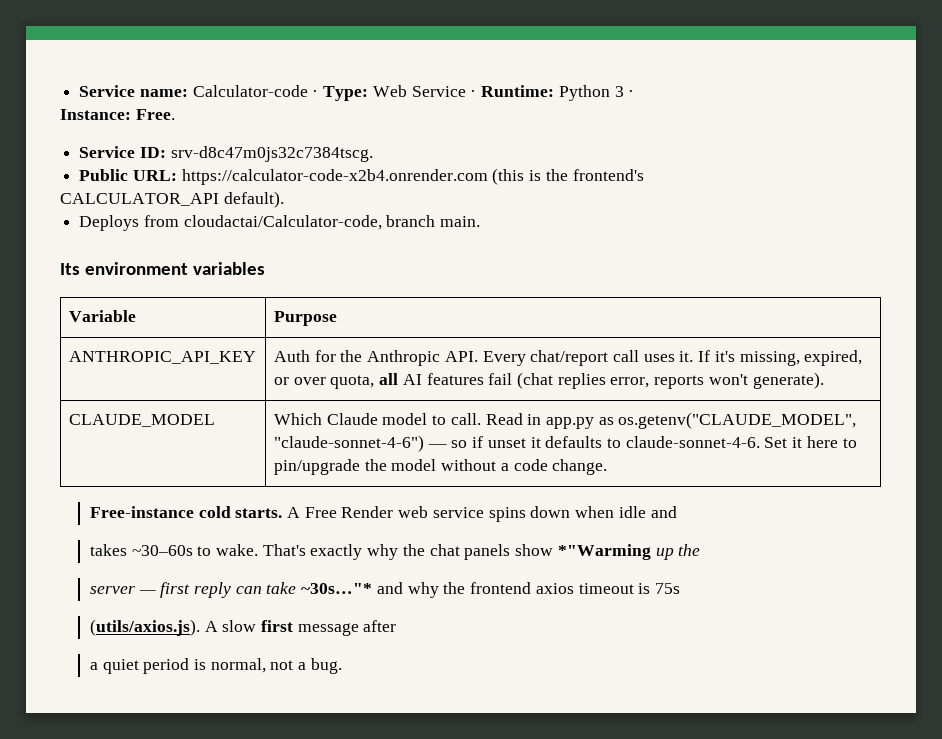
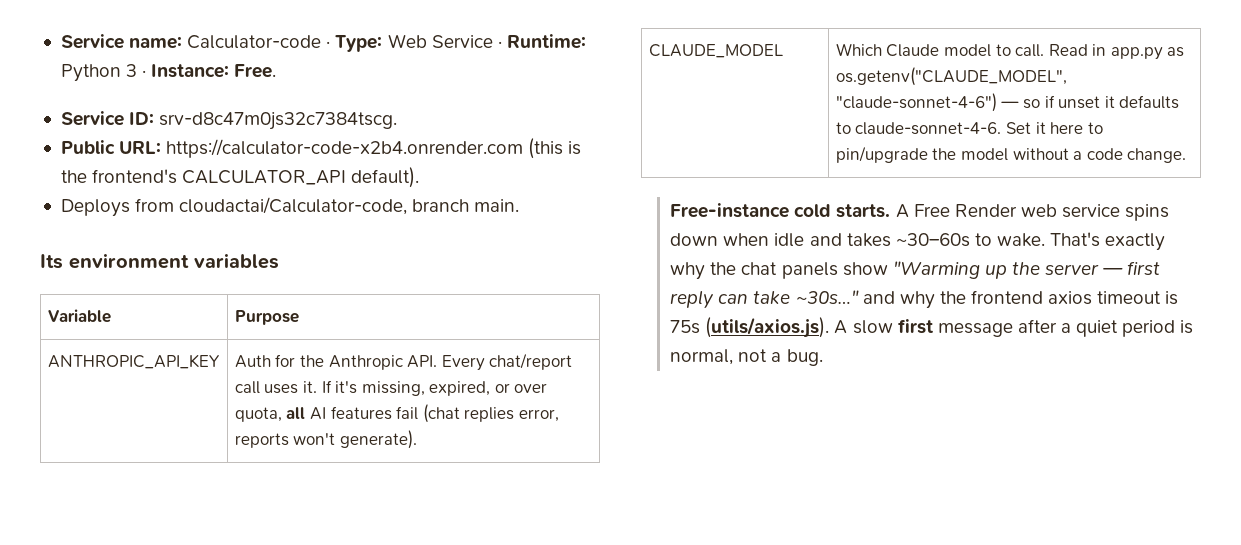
- Service name: Calculator-code · Type: Web Service · Runtime: Python 3 ·
- Instance: Free.
+ Service name: Calculator-code · Type: Web Service · Runtime: Python 3 · Instance: Free.
- Public URL: https://calculator-code-x2b4.onrender.com (this is the frontend's
- CALCULATOR_API default).
+ Public URL: https://calculator-code-x2b4.onrender.com (this is the frontend's CALCULATOR_API default).
- A Free Render web service spins down when idle and
- takes ~30–60s to wake.
+ A Free Render web service spins down when idle and takes ~30–60s to wake.
- That's exactly why the chat panels show *"Warming up the
- server — first reply can take ~30s…"* and why the frontend axios timeout is 75s
- (utils/axios.js). A slow first message after
- a quiet period is normal, not a bug.
+ That's exactly why the chat panels show "Warming up the server — first reply can take ~30s…" and why the frontend axios timeout is 75s (utils/axios.js). A slow first message after a quiet period is normal, not a bug.

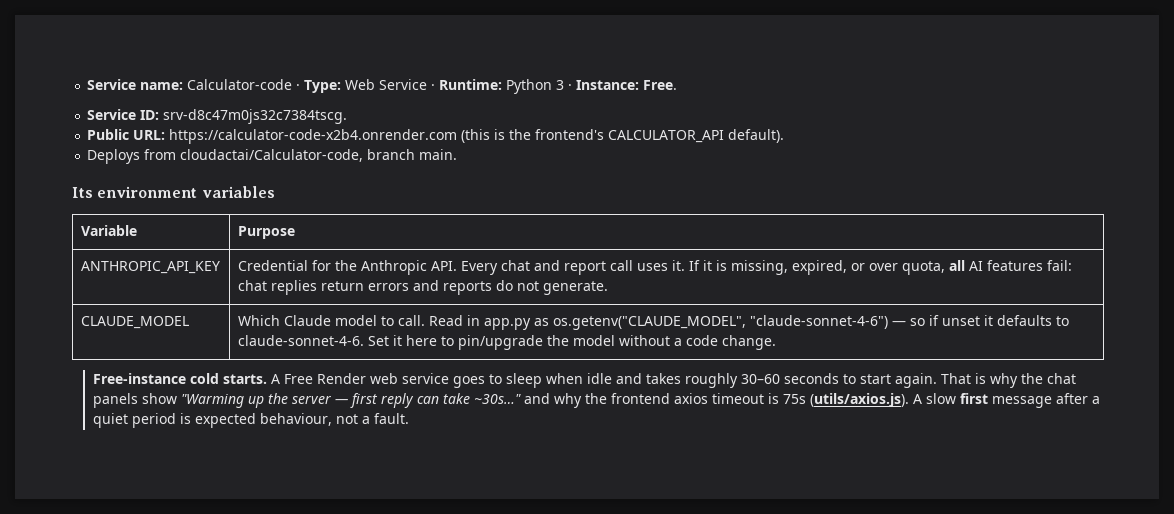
- ANTHROPIC_API_KEY | Auth for the Anthropic API. Every chat/report call uses it. If it's missing, expired, or over quota, all AI features fail (chat replies error, reports won't generate).
+ ANTHROPIC_API_KEY | Credential for the Anthropic API. Every chat and report call uses it. If it is missing, expired, or over quota, all AI features fail: chat replies return errors and reports do not generate.
- A Free Render web service spins down when idle and takes ~30–60s to wake. That's exactly why the chat panels show "Warming up the server — first reply can take ~30s…" and why the frontend axios timeout is 75s (utils/axios.js). A slow first message after a quiet period is normal, not a bug.
+ A Free Render web service goes to sleep when idle and takes roughly 30–60 seconds to start again. That is why the chat panels show "Warming up the server — first reply can take ~30s…" and why the frontend axios timeout is 75s (utils/axios.js). A slow first message after a quiet period is expected behaviour, not a fault.

